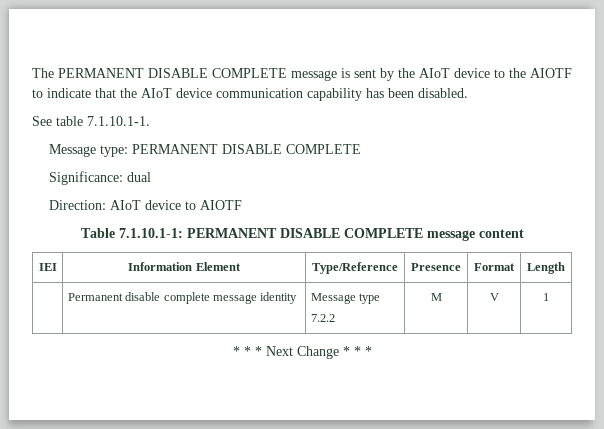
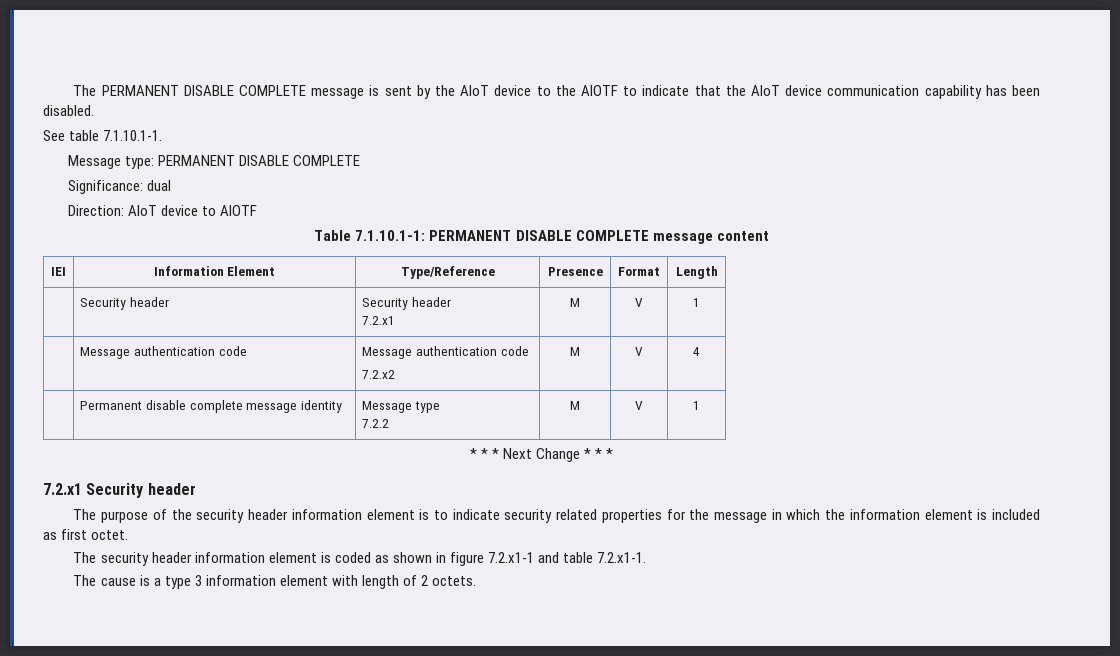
+ | Security header | Security header
+ 7.2.x1 | M | V | 1
+ | Message authentication code | Message authentication code
+ 7.2.x2 | M | V | 4
+ 7.2.x1 Security header
+ The purpose of the security header information element is to indicate security related properties for the message in which the information element is included as first octet.
+ The security header information element is coded as shown in figure 7.2.x1-1 and table 7.2.x1-1.
+ The cause is a type 3 information element with length of 2 octets.

